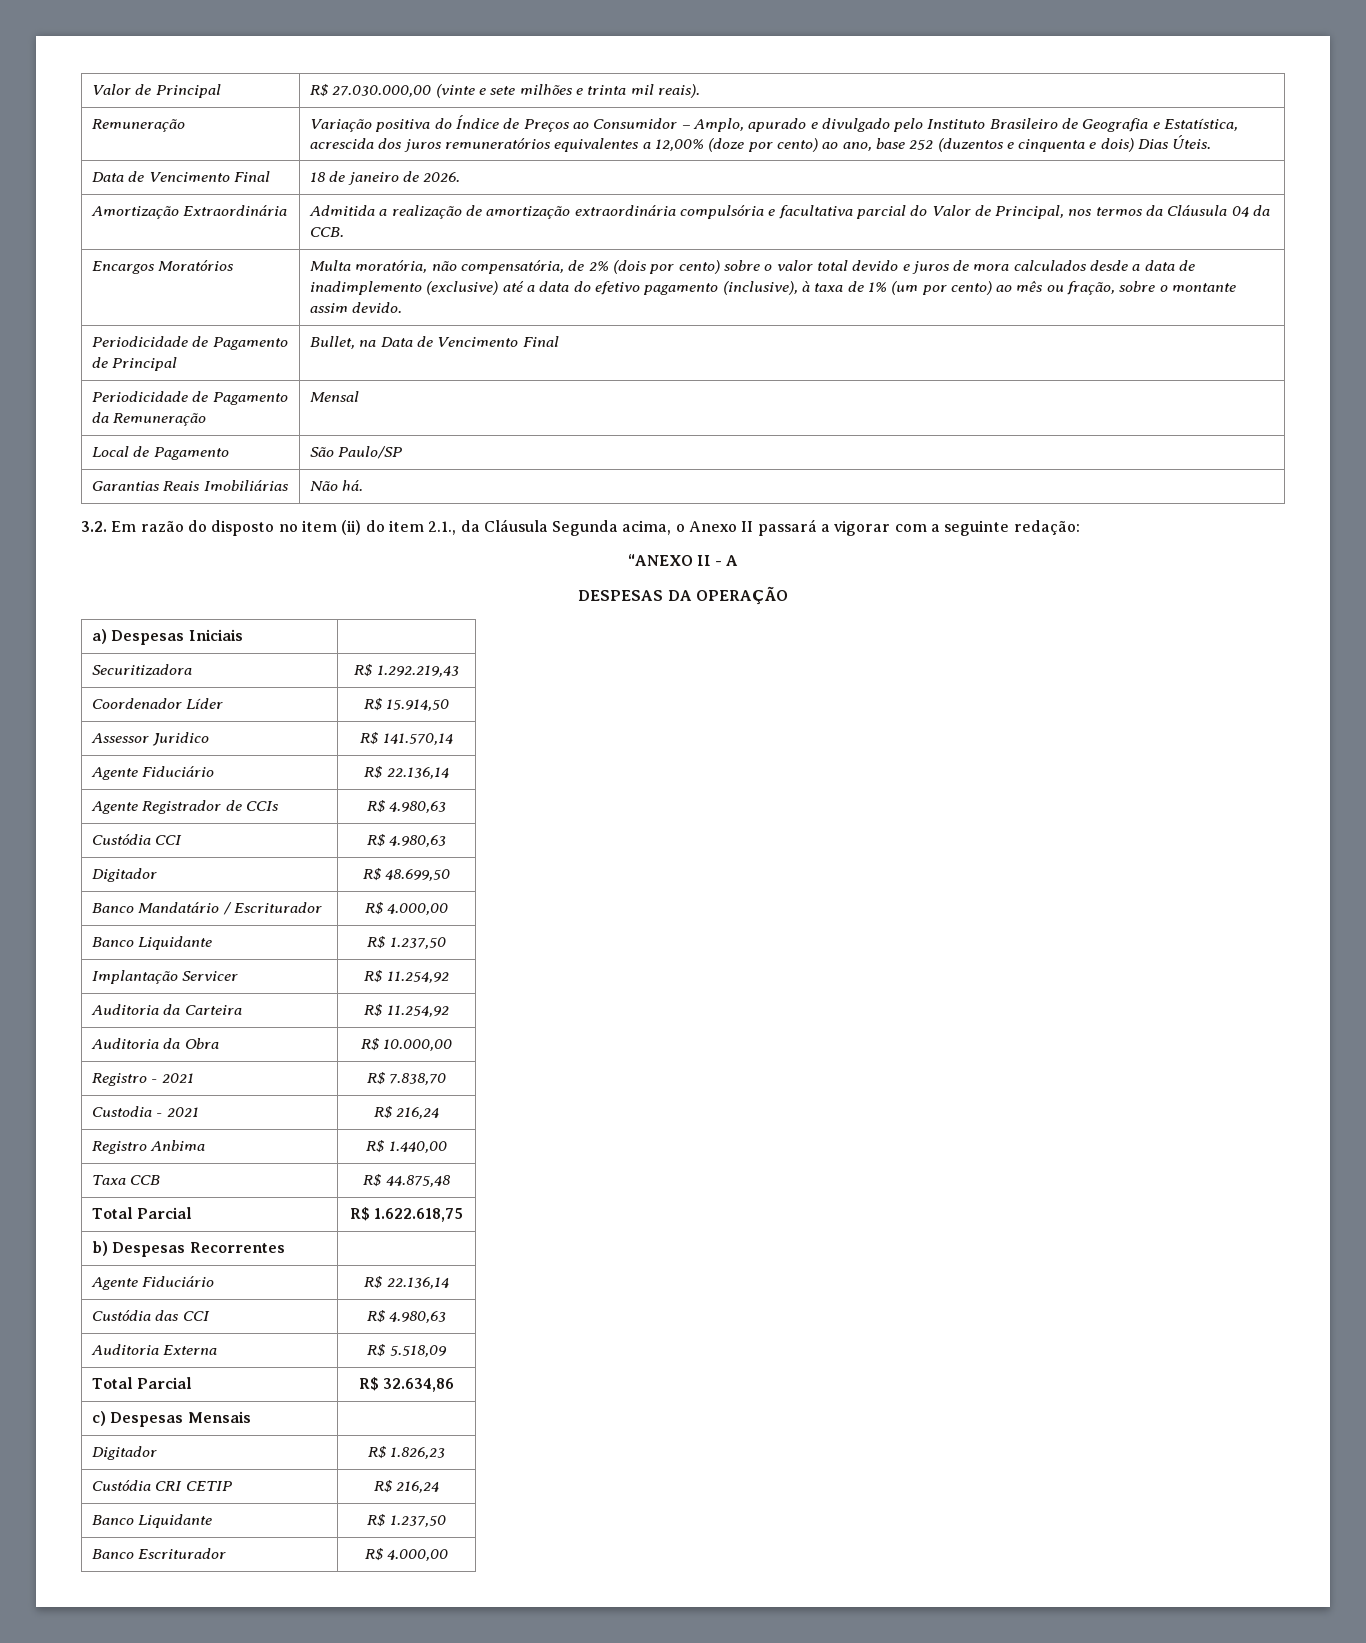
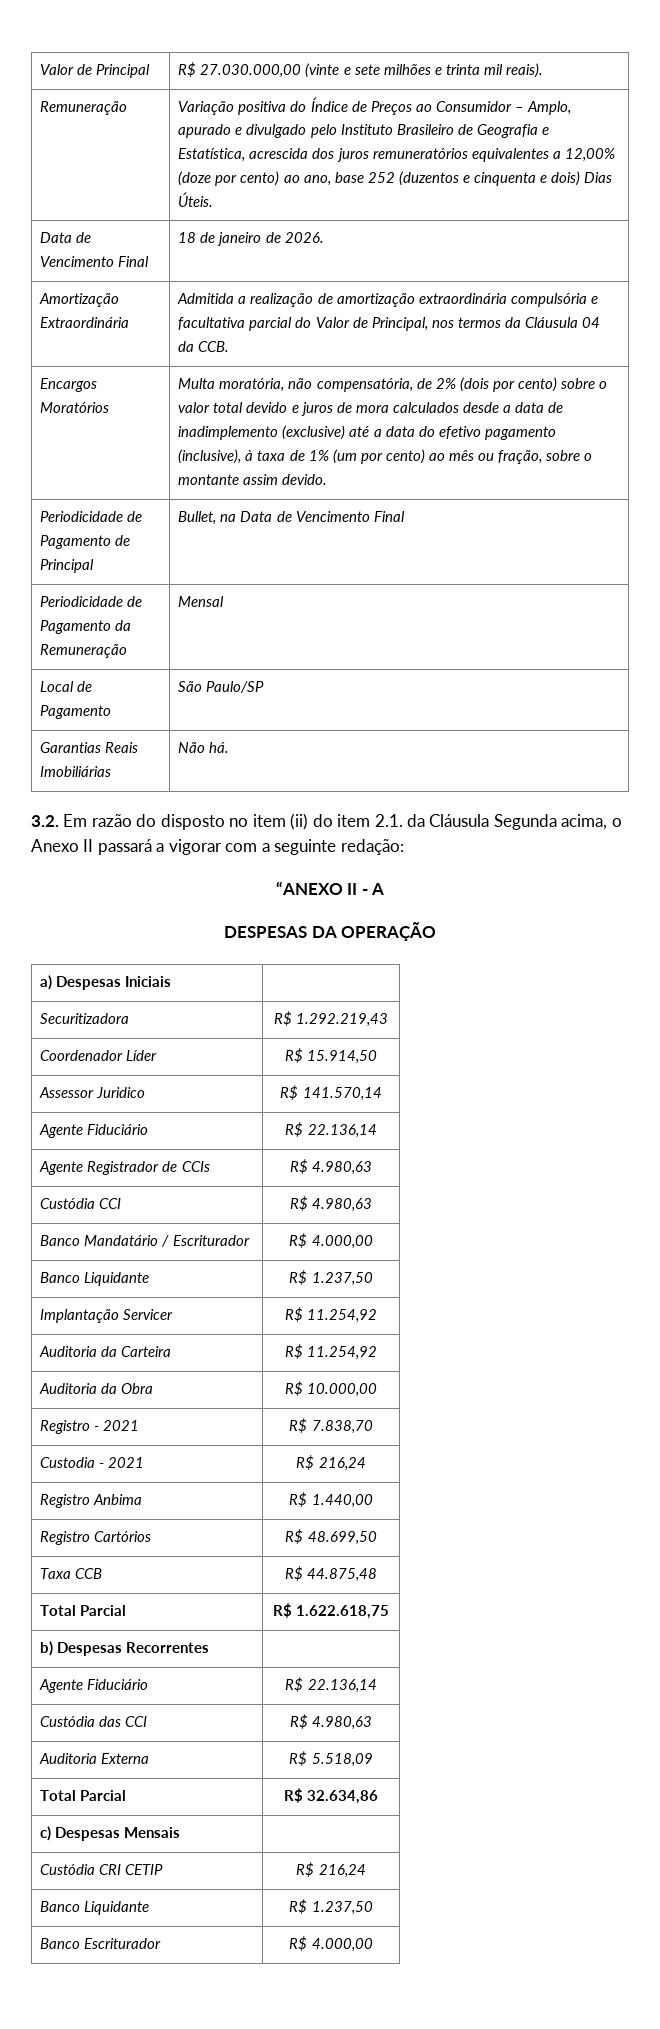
- 3.2. Em razão do disposto no item (ii) do item 2.1., da Cláusula Segunda acima, o Anexo II passará a vigorar com a seguinte redação:
+ 3.2. Em razão do disposto no item (ii) do item 2.1. da Cláusula Segunda acima, o Anexo II passará a vigorar com a seguinte redação:
- Digitador | R$ 48.699,50
+ Registro Cartórios | R$ 48.699,50
- Digitador | R$ 1.826,23

